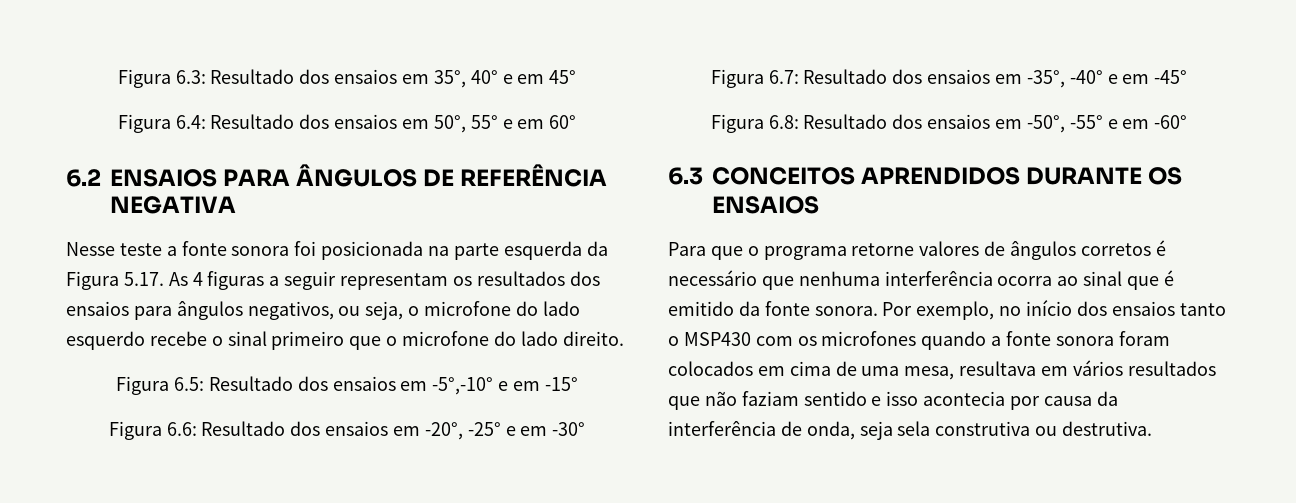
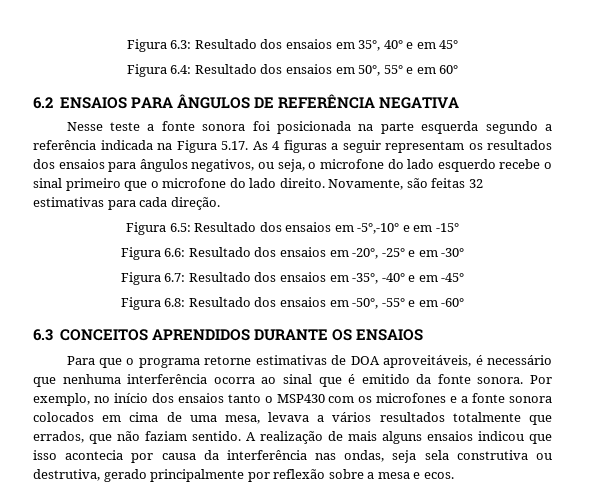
- Nesse teste a fonte sonora foi posicionada na parte esquerda da Figura 5.17. As 4 figuras a seguir representam os resultados dos ensaios para ângulos negativos, ou seja, o microfone do lado esquerdo recebe o sinal primeiro que o microfone do lado direito.
+ Nesse teste a fonte sonora foi posicionada na parte esquerda segundo a referência indicada na Figura 5.17. As 4 figuras a seguir representam os resultados dos ensaios para ângulos negativos, ou seja, o microfone do lado esquerdo recebe o sinal primeiro que o microfone do lado direito. Novamente, são feitas 32 estimativas para cada direção.
- Para que o programa retorne valores de ângulos corretos é necessário que nenhuma interferência ocorra ao sinal que é emitido da fonte sonora.
+ Para que o programa retorne estimativas de DOA aproveitáveis, é necessário que nenhuma interferência ocorra ao sinal que é emitido da fonte sonora.
- Por exemplo, no início dos ensaios tanto o MSP430 com os microfones quando a fonte sonora foram colocados em cima de uma mesa, resultava em vários resultados que não faziam sentido e isso acontecia por causa da interferência de onda, seja sela construtiva ou destrutiva.
+ Por exemplo, no início dos ensaios tanto o MSP430 com os microfones e a fonte sonora colocados em cima de uma mesa, levava a vários resultados totalmente que errados, que não faziam sentido. A realização de mais alguns ensaios indicou que isso acontecia por causa da interferência nas ondas, seja sela construtiva ou destrutiva, gerado principalmente por reflexão sobre a mesa e ecos.

